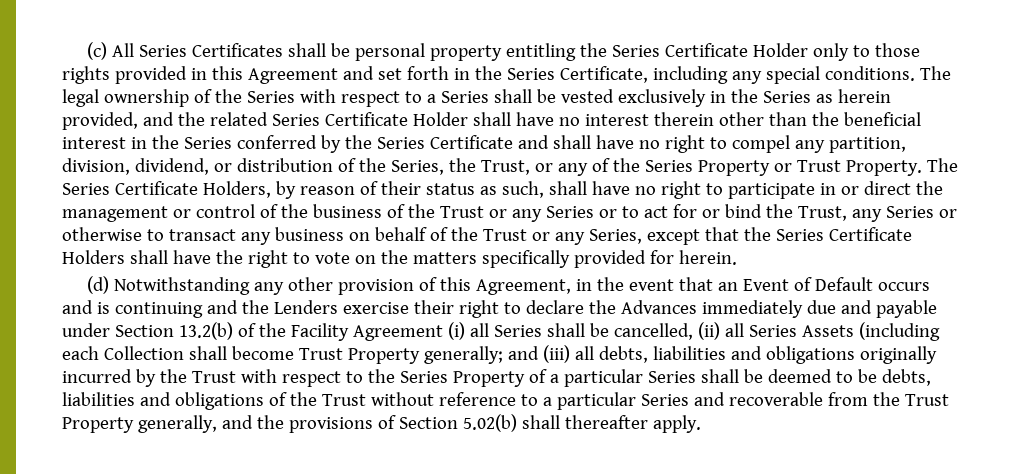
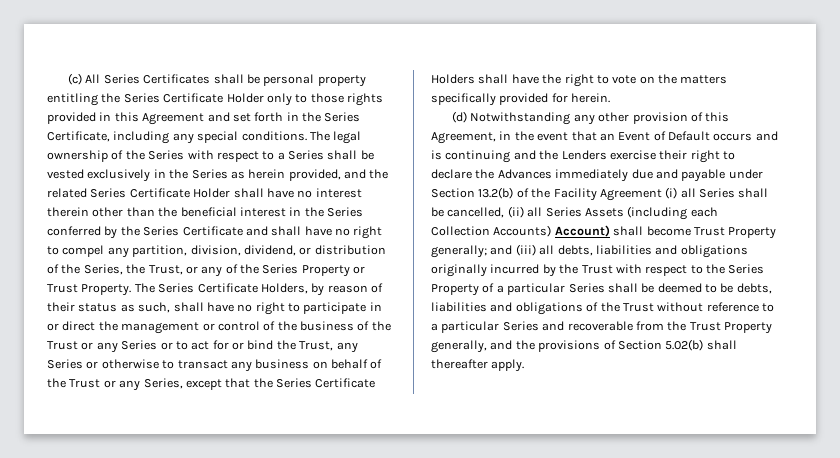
- (d) Notwithstanding any other provision of this Agreement, in the event that an Event of Default occurs and is continuing and the Lenders exercise their right to declare the Advances immediately due and payable under Section 13.2(b) of the Facility Agreement (i) all Series shall be cancelled, (ii) all Series Assets (including each Collection shall become Trust Property generally;
+ (d) Notwithstanding any other provision of this Agreement, in the event that an Event of Default occurs and is continuing and the Lenders exercise their right to declare the Advances immediately due and payable under Section 13.2(b) of the Facility Agreement (i) all Series shall be cancelled, (ii) all Series Assets (including each Collection Accounts) Account) shall become Trust Property generally;

